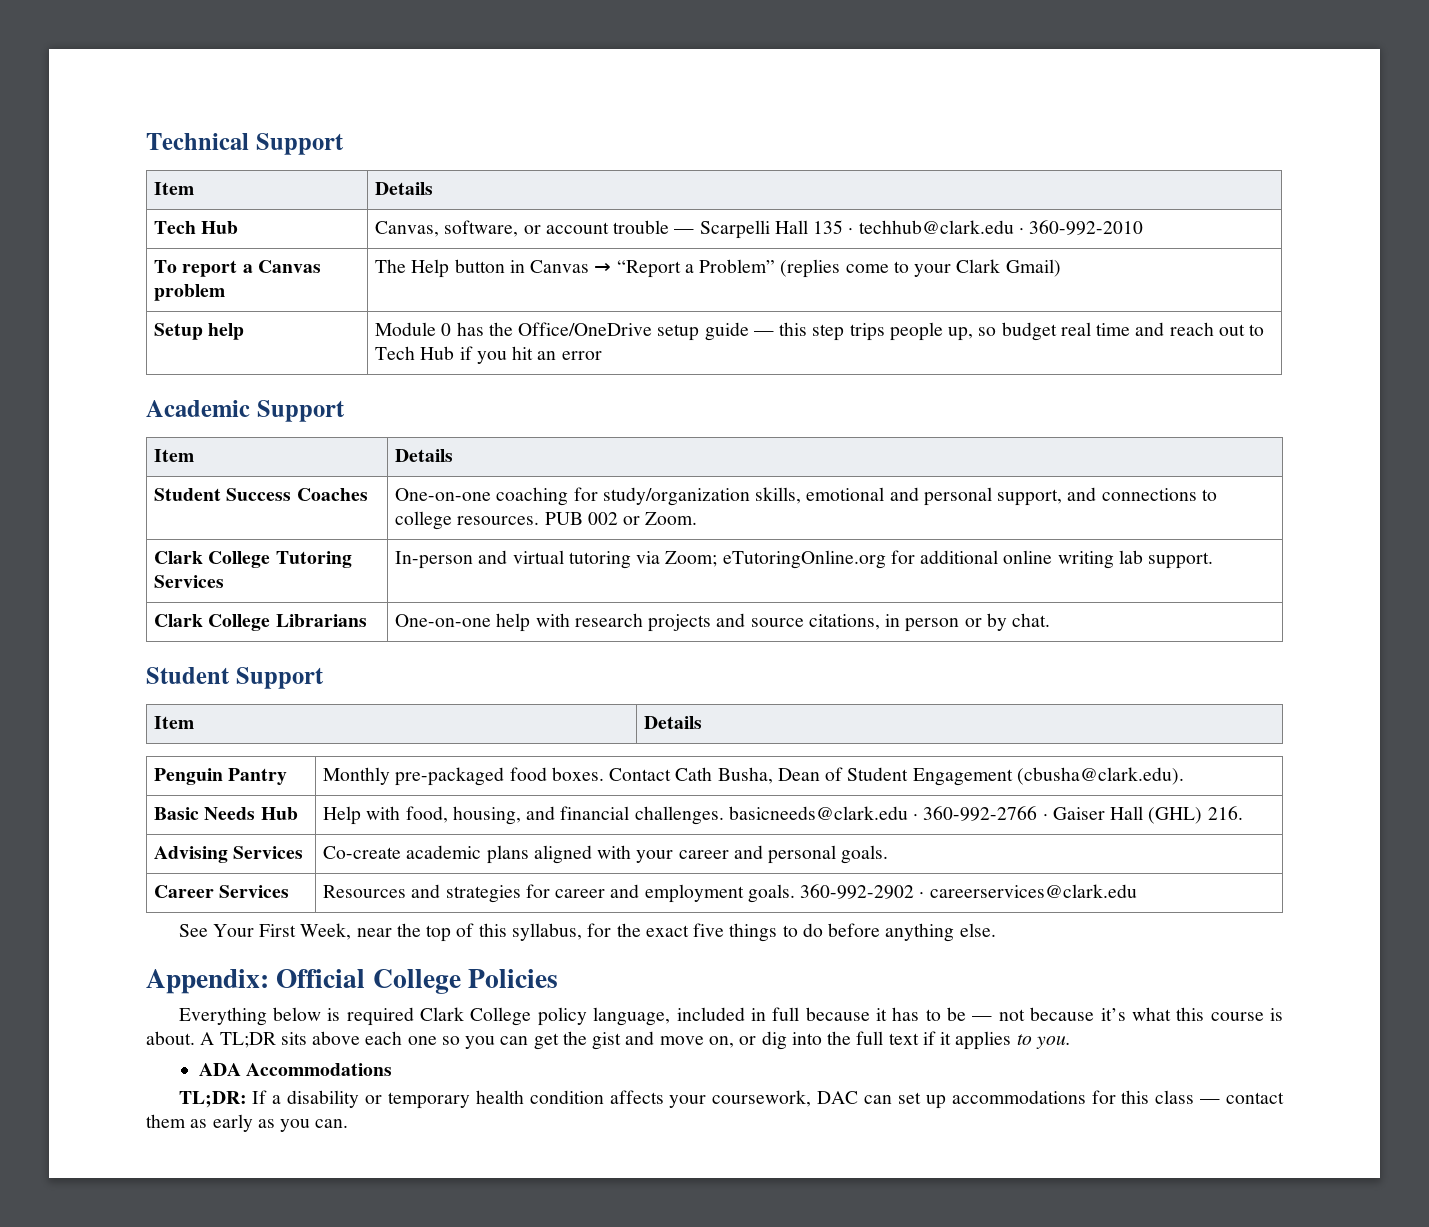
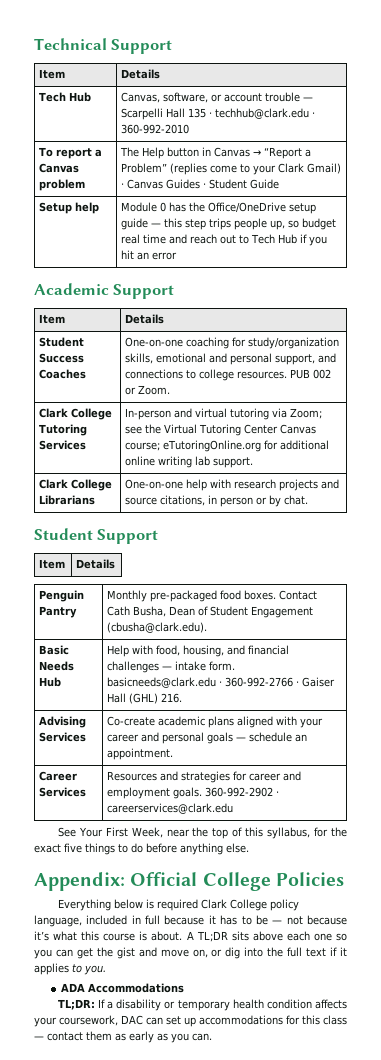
- To report a Canvas problem | The Help button in Canvas → “Report a Problem” (replies come to your Clark Gmail)
+ To report a Canvas problem | The Help button in Canvas → “Report a Problem” (replies come to your Clark Gmail) · Canvas Guides · Student Guide
- Clark College Tutoring Services | In-person and virtual tutoring via Zoom; eTutoringOnline.org for additional online writing lab support.
+ Clark College Tutoring Services | In-person and virtual tutoring via Zoom; see the Virtual Tutoring Center Canvas course; eTutoringOnline.org for additional online writing lab support.
- Basic Needs Hub | Help with food, housing, and financial challenges. basicneeds@clark.edu · 360-992-2766 · Gaiser Hall (GHL) 216.
+ Basic Needs Hub | Help with food, housing, and financial challenges — intake form. basicneeds@clark.edu · 360-992-2766 · Gaiser Hall (GHL) 216.
- Advising Services | Co-create academic plans aligned with your career and personal goals.
+ Advising Services | Co-create academic plans aligned with your career and personal goals — schedule an appointment.

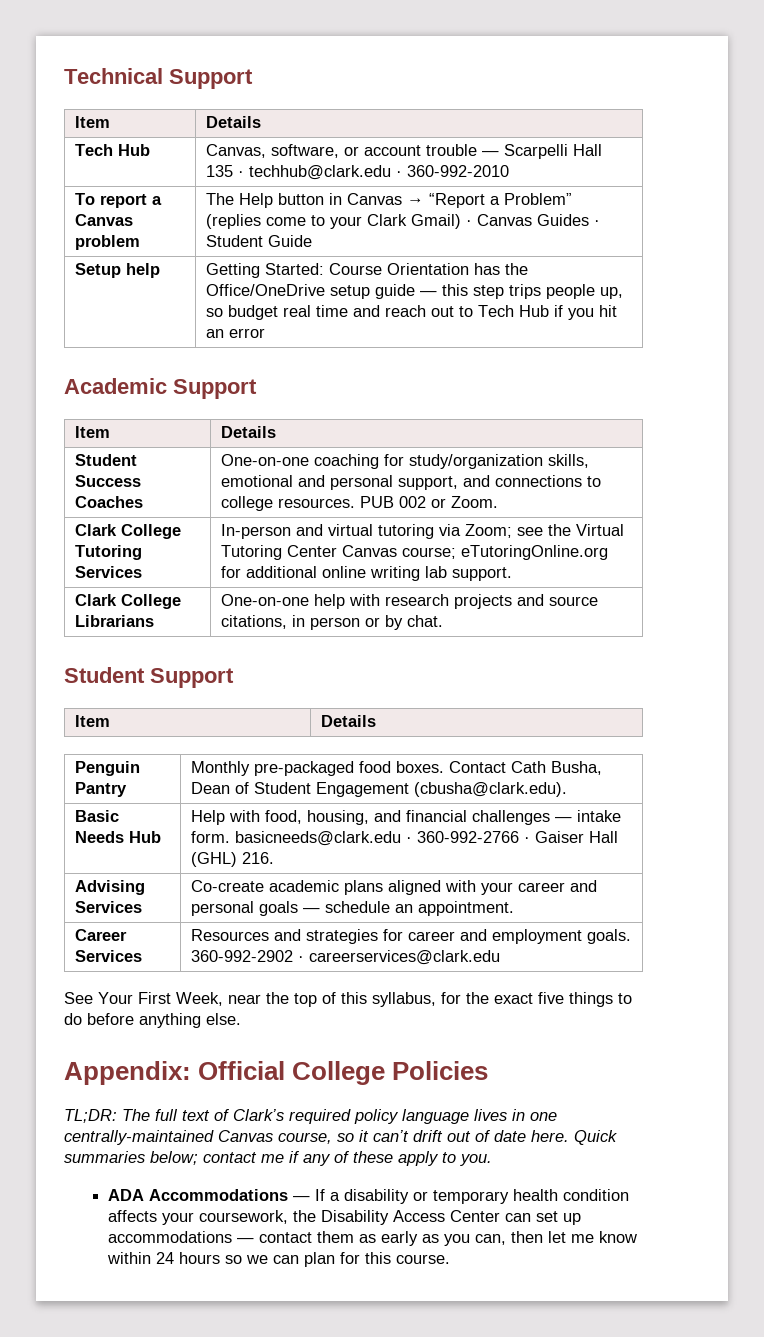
- Setup help | Module 0 has the Office/OneDrive setup guide — this step trips people up, so budget real time and reach out to Tech Hub if you hit an error
+ Setup help | Getting Started: Course Orientation has the Office/OneDrive setup guide — this step trips people up, so budget real time and reach out to Tech Hub if you hit an error
- Everything below is required Clark College policy language, included in full because it has to be — not because it’s what this course is about. A TL;DR sits above each one so you can get the gist and move on, or dig into the full text if it applies to you.
+ TL;DR: The full text of Clark’s required policy language lives in one centrally-maintained Canvas course, so it can’t drift out of date here. Quick summaries below; contact me if any of these apply to you.
- ADA Accommodations
- TL;DR: If a disability or temporary health condition affects your coursework, DAC can set up accommodations for this class — contact them as early as you can.
+ ADA Accommodations — If a disability or temporary health condition affects your coursework, the Disability Access Center can set up accommodations — contact them as early as you can, then let me know within 24 hours so we can plan for this course.

